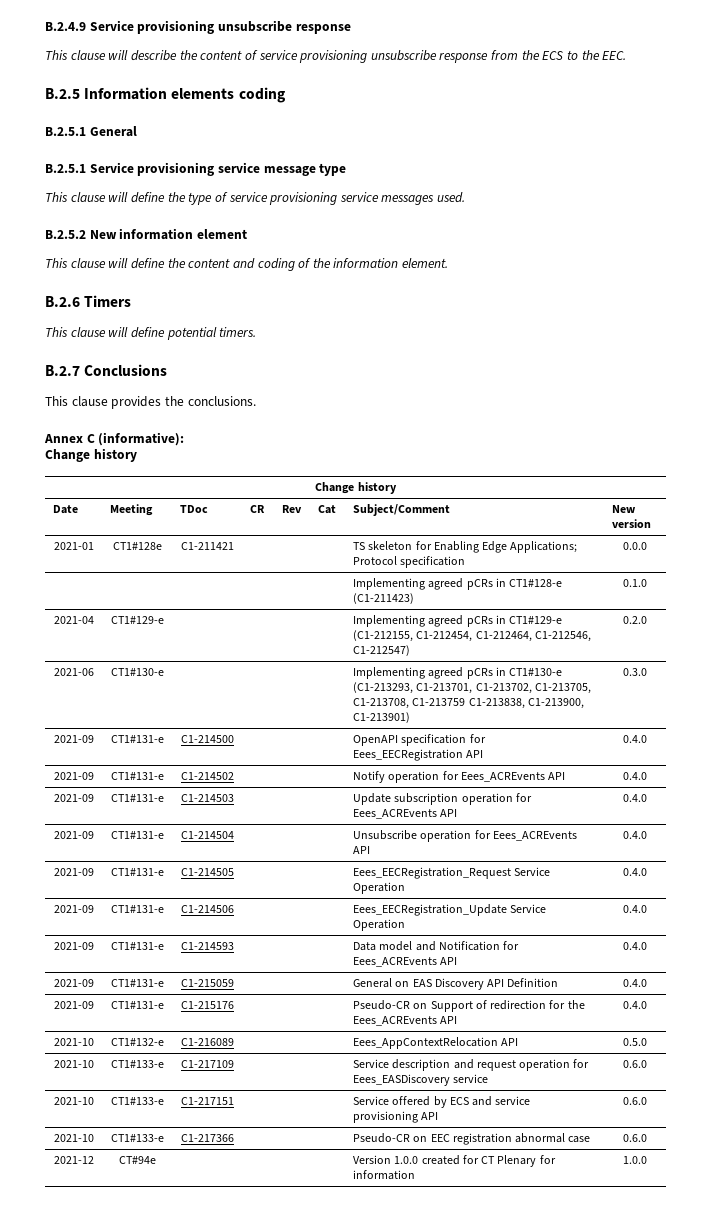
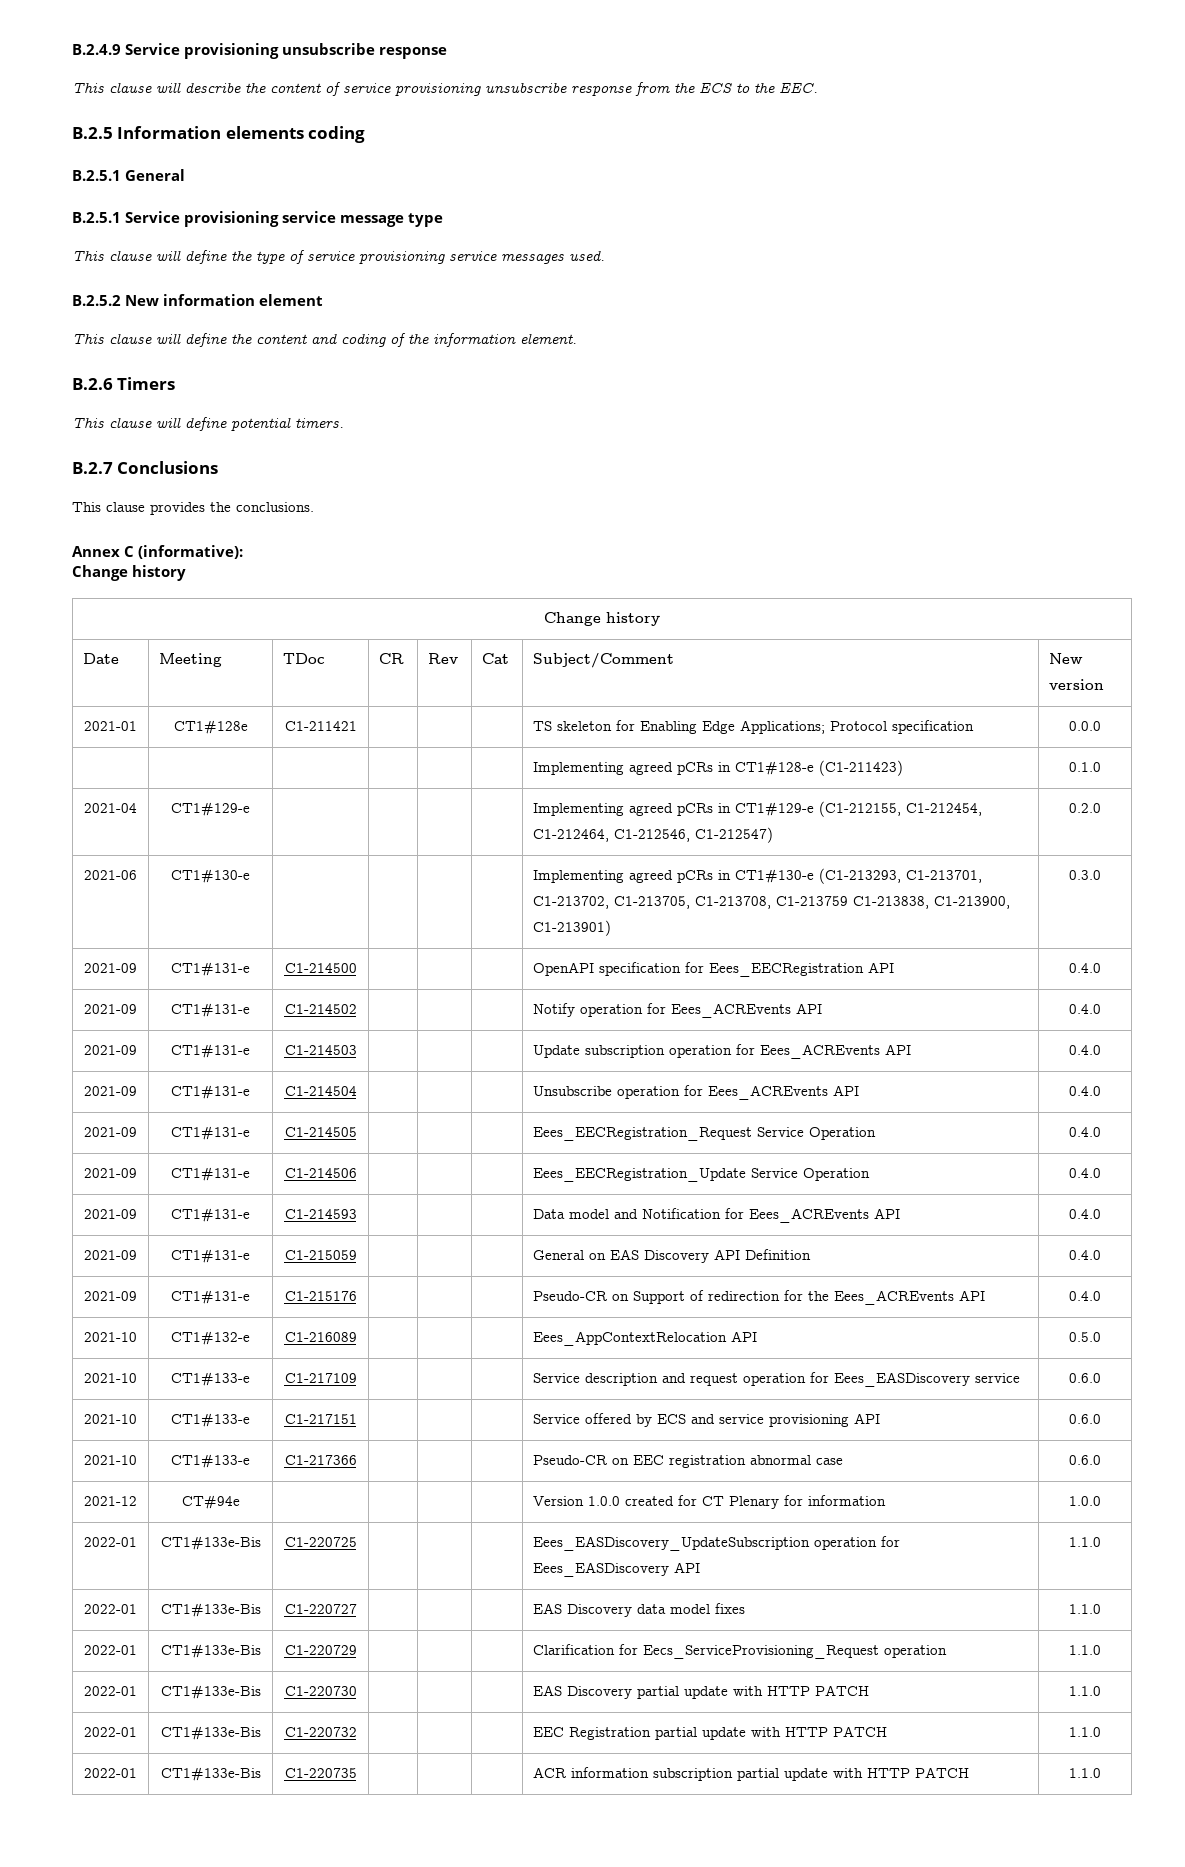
+ 2022-01 | CT1#133e-Bis | C1-220725 | | | | Eees_EASDiscovery_UpdateSubscription operation for Eees_EASDiscovery API | 1.1.0
+ 2022-01 | CT1#133e-Bis | C1-220727 | | | | EAS Discovery data model fixes | 1.1.0
+ 2022-01 | CT1#133e-Bis | C1-220729 | | | | Clarification for Eecs_ServiceProvisioning_Request operation | 1.1.0
+ 2022-01 | CT1#133e-Bis | C1-220730 | | | | EAS Discovery partial update with HTTP PATCH | 1.1.0
+ 2022-01 | CT1#133e-Bis | C1-220732 | | | | EEC Registration partial update with HTTP PATCH | 1.1.0
+ 2022-01 | CT1#133e-Bis | C1-220735 | | | | ACR information subscription partial update with HTTP PATCH | 1.1.0

